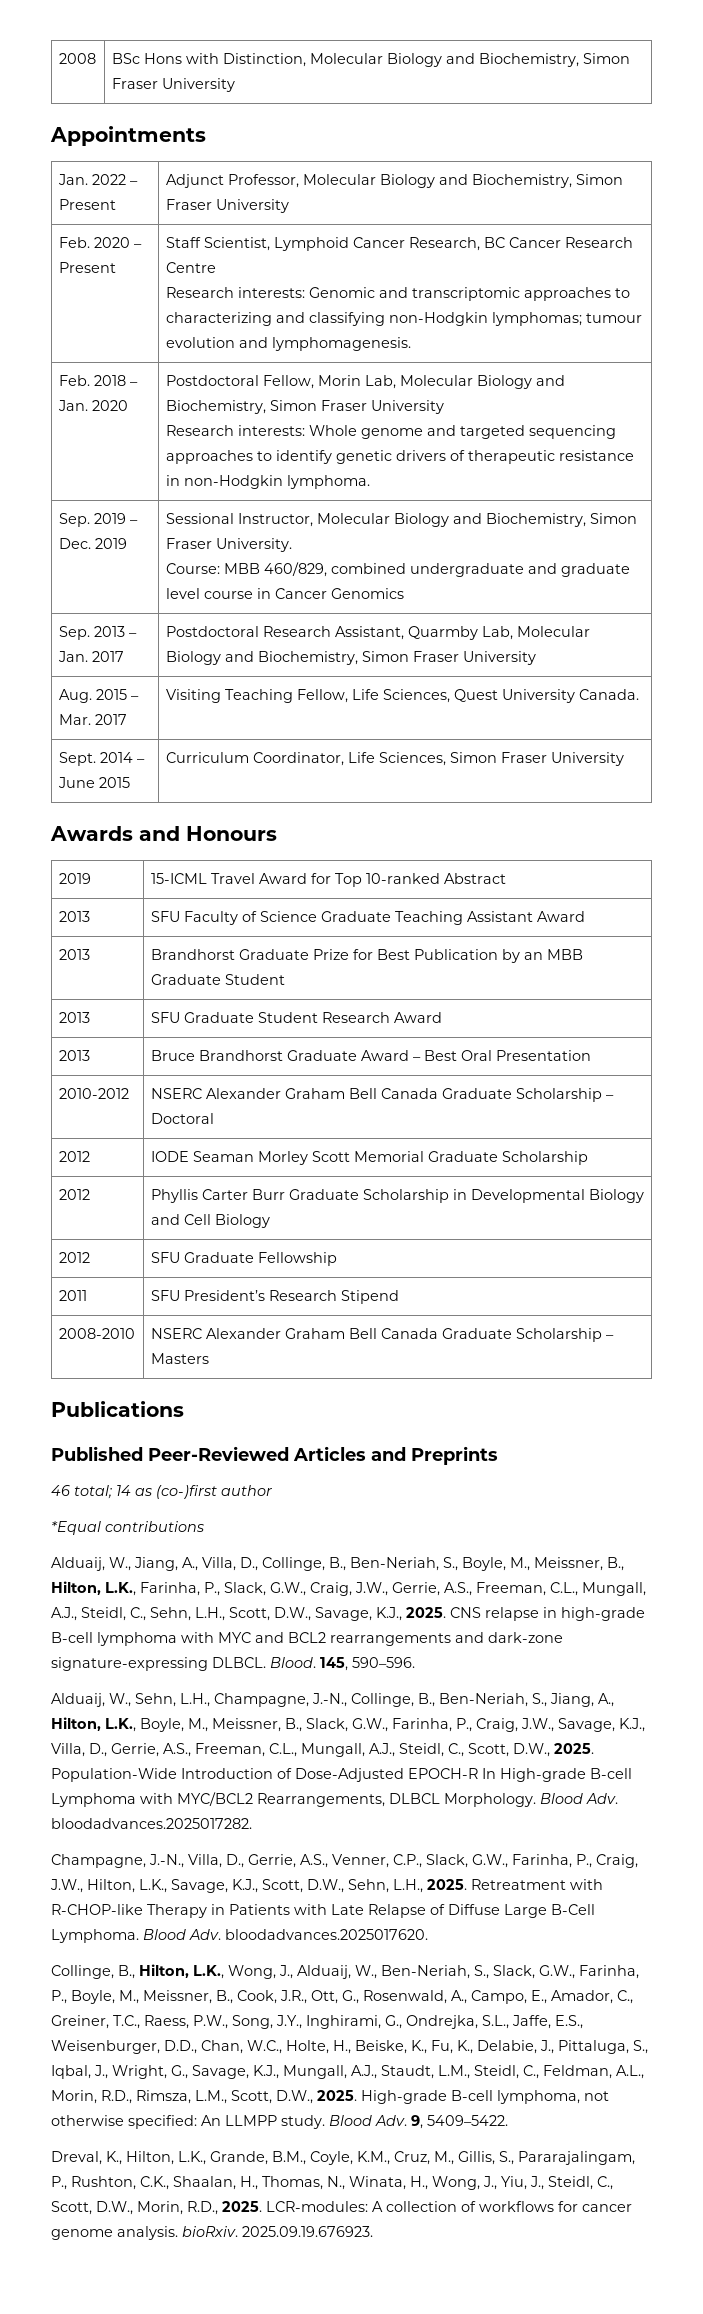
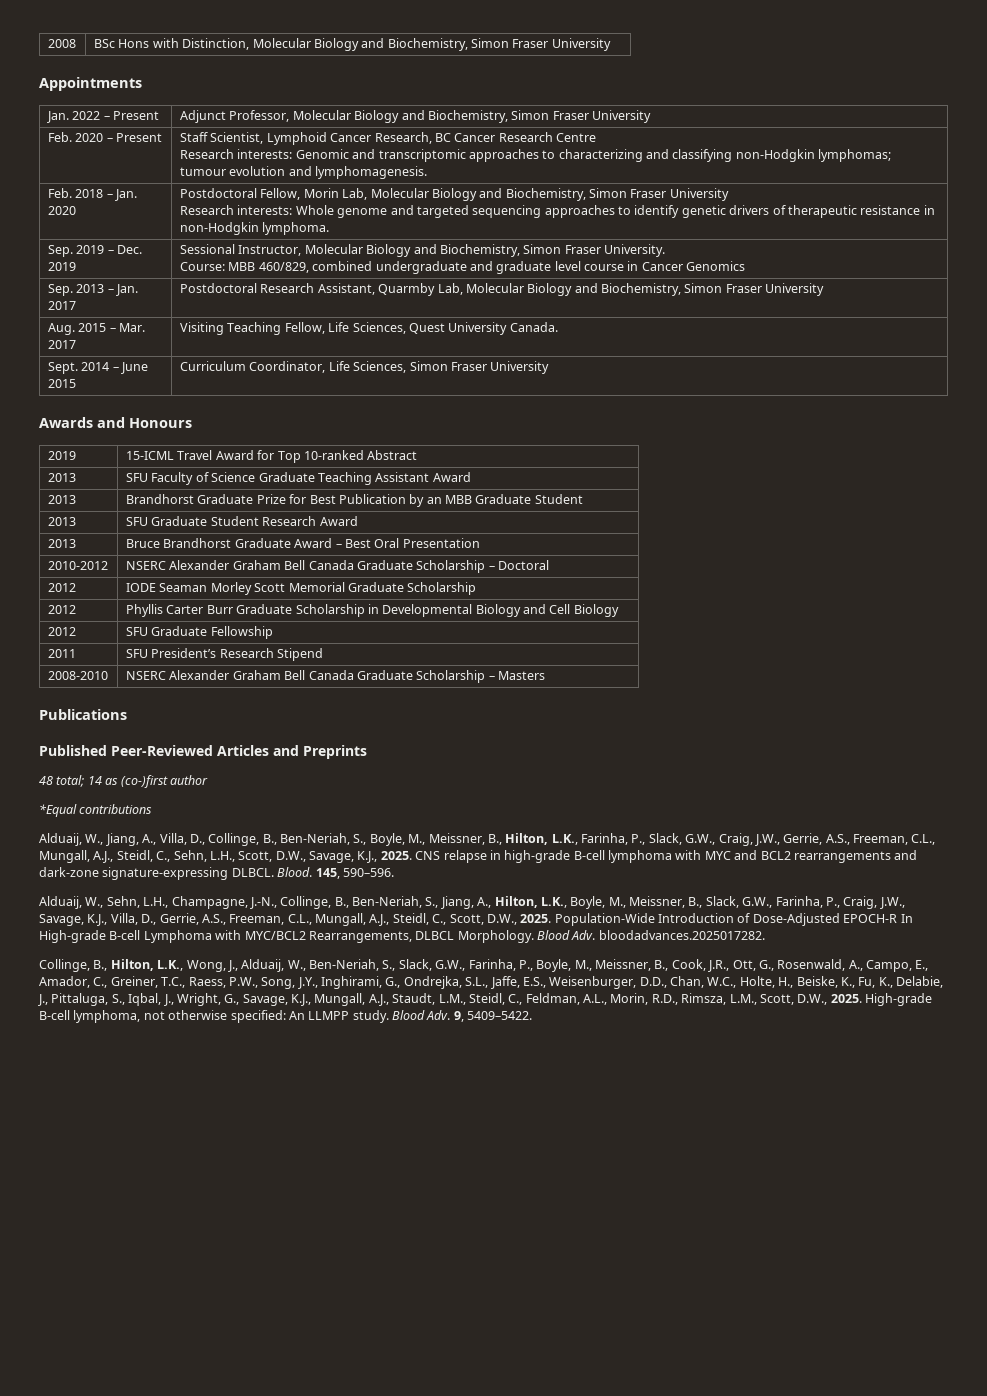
- 46 total; 14 as (co-)first author
+ 48 total; 14 as (co-)first author
- Champagne, J.-N., Villa, D., Gerrie, A.S., Venner, C.P., Slack, G.W., Farinha, P., Craig, J.W., Hilton, L.K., Savage, K.J., Scott, D.W., Sehn, L.H., 2025. Retreatment with R-CHOP-like Therapy in Patients with Late Relapse of Diffuse Large B-Cell Lymphoma. Blood Adv. bloodadvances.2025017620.
- Dreval, K., Hilton, L.K., Grande, B.M., Coyle, K.M., Cruz, M., Gillis, S., Pararajalingam, P., Rushton, C.K., Shaalan, H., Thomas, N., Winata, H., Wong, J., Yiu, J., Steidl, C., Scott, D.W., Morin, R.D., 2025. LCR-modules: A collection of workflows for cancer genome analysis. bioRxiv. 2025.09.19.676923.

